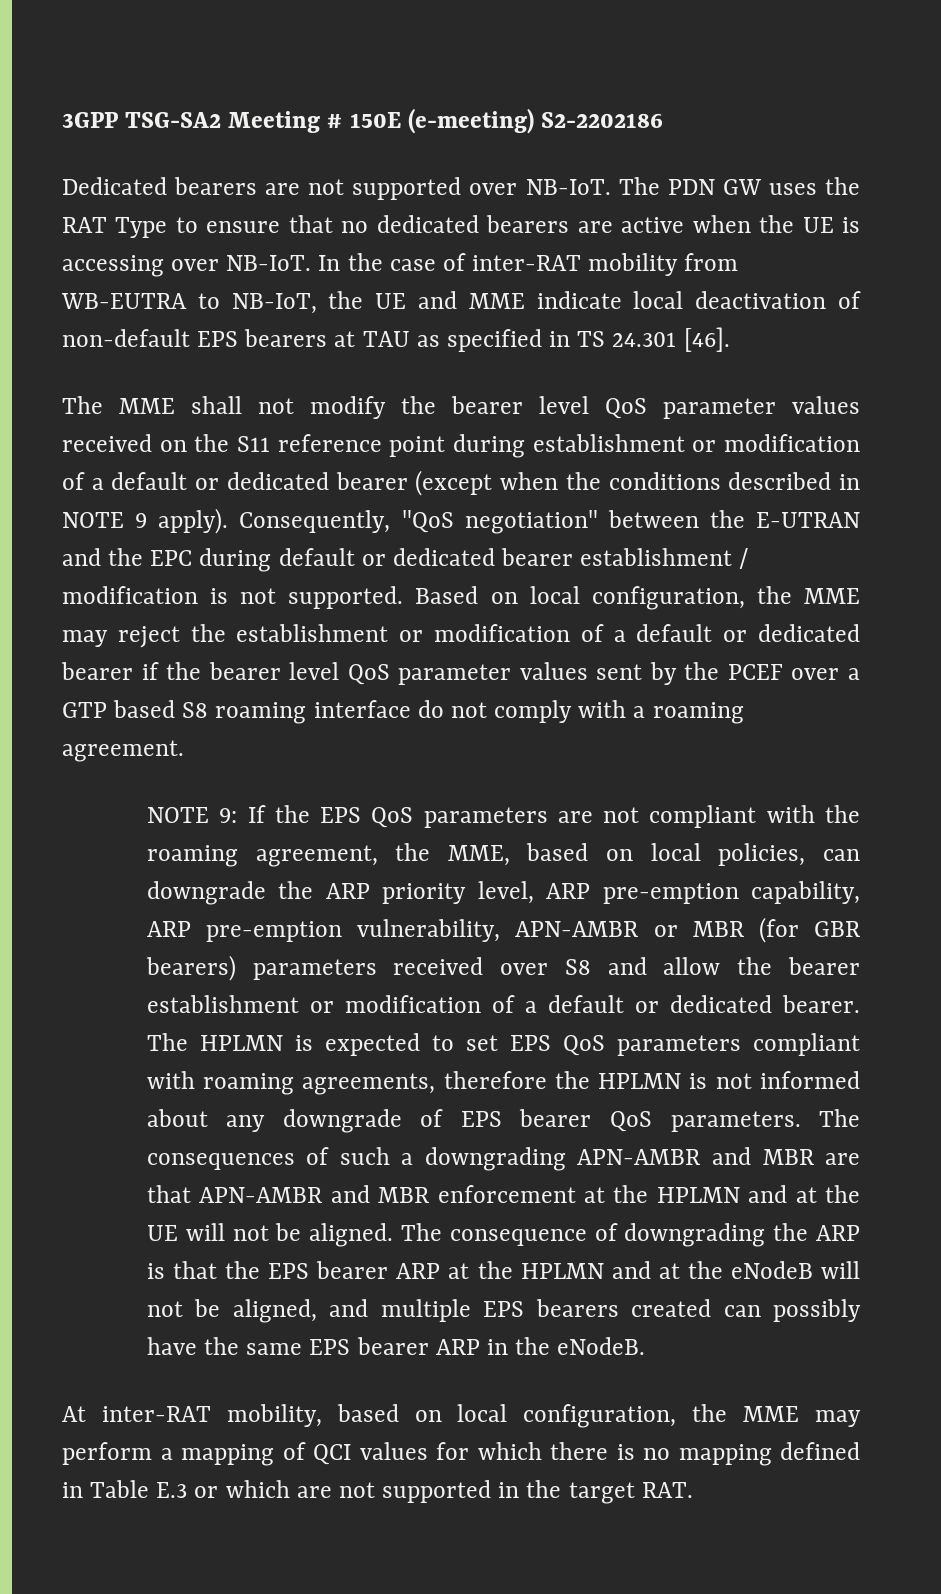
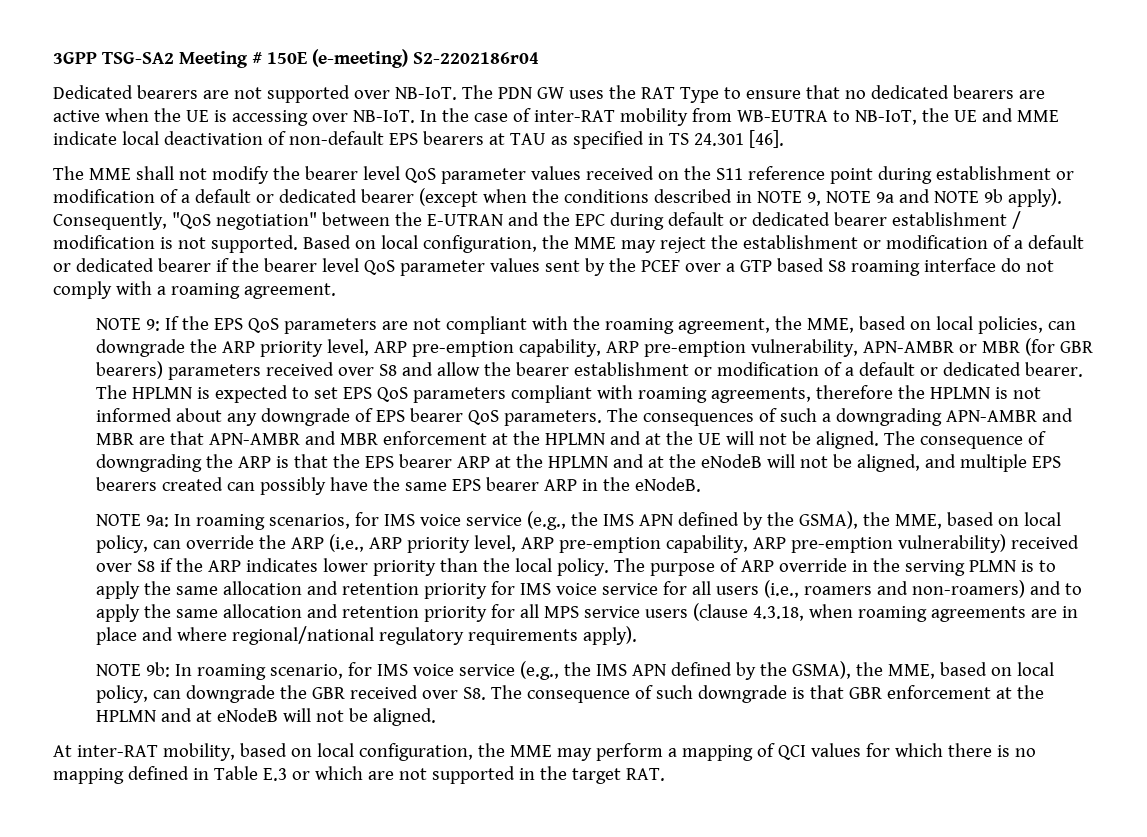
- 3GPP TSG-SA2 Meeting # 150E (e-meeting) S2-2202186
+ 3GPP TSG-SA2 Meeting # 150E (e-meeting) S2-2202186r04
- The MME shall not modify the bearer level QoS parameter values received on the S11 reference point during establishment or modification of a default or dedicated bearer (except when the conditions described in NOTE 9 apply).
+ The MME shall not modify the bearer level QoS parameter values received on the S11 reference point during establishment or modification of a default or dedicated bearer (except when the conditions described in NOTE 9, NOTE 9a and NOTE 9b apply).
+ NOTE 9a: In roaming scenarios, for IMS voice service (e.g., the IMS APN defined by the GSMA), the MME, based on local policy, can override the ARP (i.e., ARP priority level, ARP pre-emption capability, ARP pre-emption vulnerability) received over S8 if the ARP indicates lower priority than the local policy. The purpose of ARP override in the serving PLMN is to apply the same allocation and retention priority for IMS voice service for all users (i.e., roamers and non-roamers) and to apply the same allocation and retention priority for all MPS service users (clause 4.3.18, when roaming agreements are in place and where regional/national regulatory requirements apply).
+ NOTE 9b: In roaming scenario, for IMS voice service (e.g., the IMS APN defined by the GSMA), the MME, based on local policy, can downgrade the GBR received over S8. The consequence of such downgrade is that GBR enforcement at the HPLMN and at eNodeB will not be aligned.

